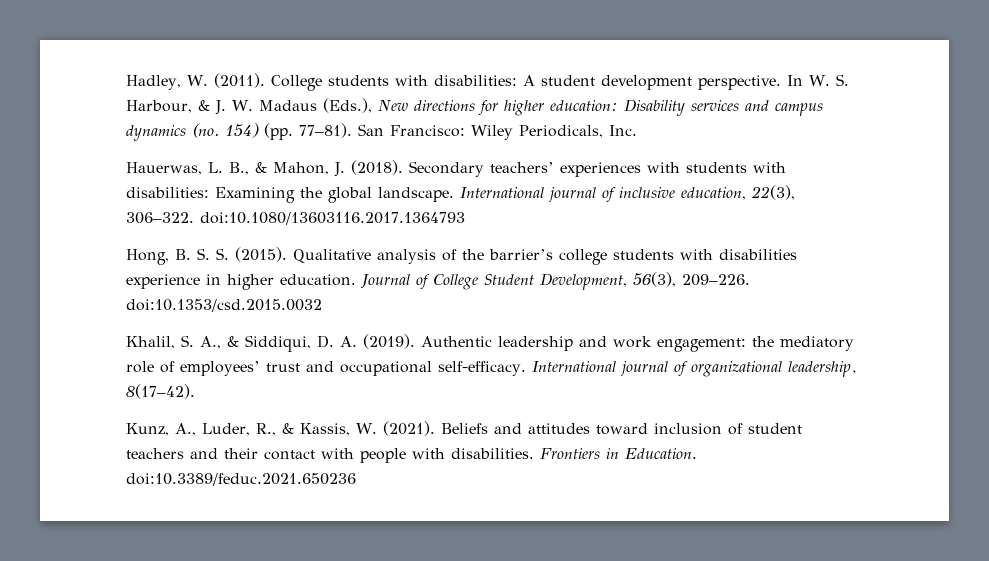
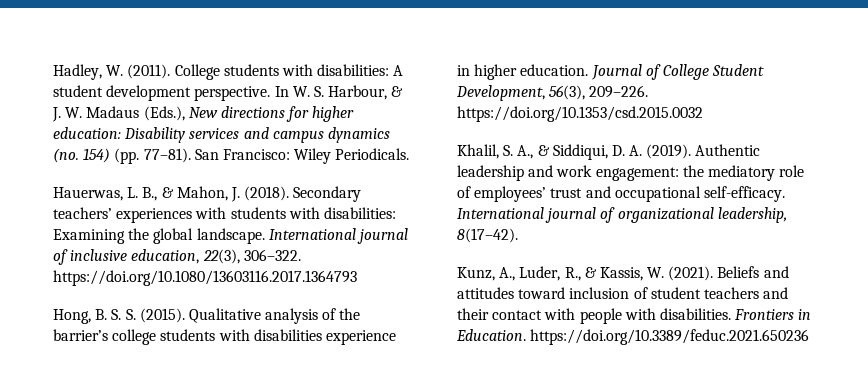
- San Francisco: Wiley Periodicals, Inc.
+ San Francisco: Wiley Periodicals.
- International journal of inclusive education, 22(3), 306–322. doi:10.1080/13603116.2017.1364793
+ International journal of inclusive education, 22(3), 306–322. https://doi.org/10.1080/13603116.2017.1364793
- Journal of College Student Development, 56(3), 209–226. doi:10.1353/csd.2015.0032
+ Journal of College Student Development, 56(3), 209–226. https://doi.org/10.1353/csd.2015.0032
- Frontiers in Education. doi:10.3389/feduc.2021.650236
+ Frontiers in Education. https://doi.org/10.3389/feduc.2021.650236

